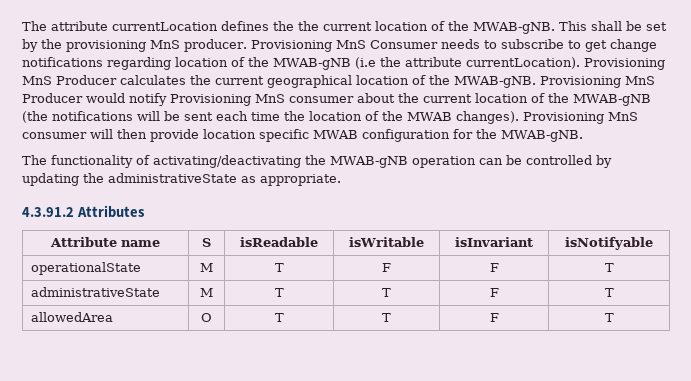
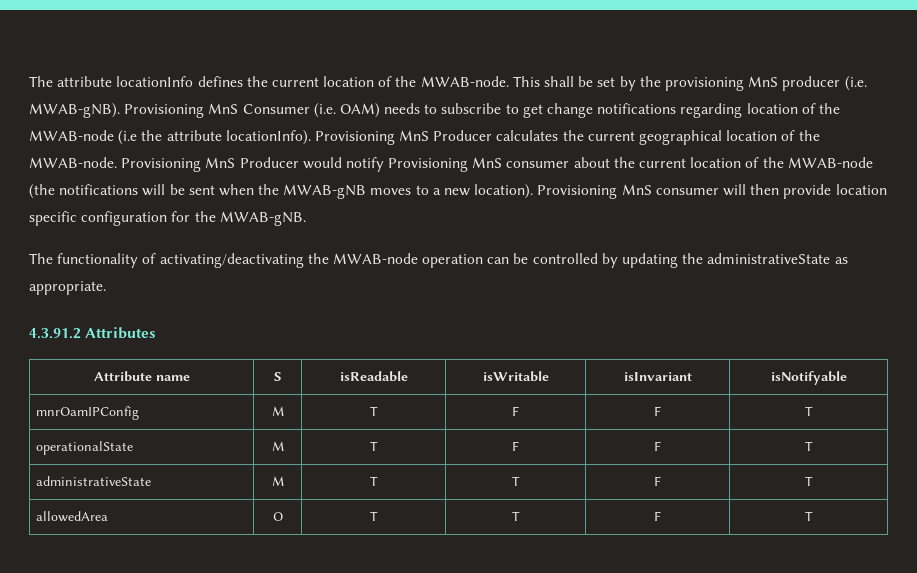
- The attribute currentLocation defines the the current location of the MWAB-gNB.
+ The attribute locationInfo defines the current location of the MWAB-node.
- This shall be set by the provisioning MnS producer.
+ This shall be set by the provisioning MnS producer (i.e. MWAB-gNB).
- Provisioning MnS Consumer needs to subscribe to get change notifications regarding location of the MWAB-gNB (i.e the attribute currentLocation).
+ Provisioning MnS Consumer (i.e. OAM) needs to subscribe to get change notifications regarding location of the MWAB-node (i.e the attribute locationInfo).
- Provisioning MnS Producer calculates the current geographical location of the MWAB-gNB.
+ Provisioning MnS Producer calculates the current geographical location of the MWAB-node.
- Provisioning MnS Producer would notify Provisioning MnS consumer about the current location of the MWAB-gNB (the notifications will be sent each time the location of the MWAB changes).
+ Provisioning MnS Producer would notify Provisioning MnS consumer about the current location of the MWAB-node (the notifications will be sent when the MWAB-gNB moves to a new location).
- Provisioning MnS consumer will then provide location specific MWAB configuration for the MWAB-gNB.
+ Provisioning MnS consumer will then provide location specific configuration for the MWAB-gNB.
- The functionality of activating/deactivating the MWAB-gNB operation can be controlled by updating the administrativeState as appropriate.
+ The functionality of activating/deactivating the MWAB-node operation can be controlled by updating the administrativeState as appropriate.
+ mnrOamIPConfig | M | T | F | F | T

